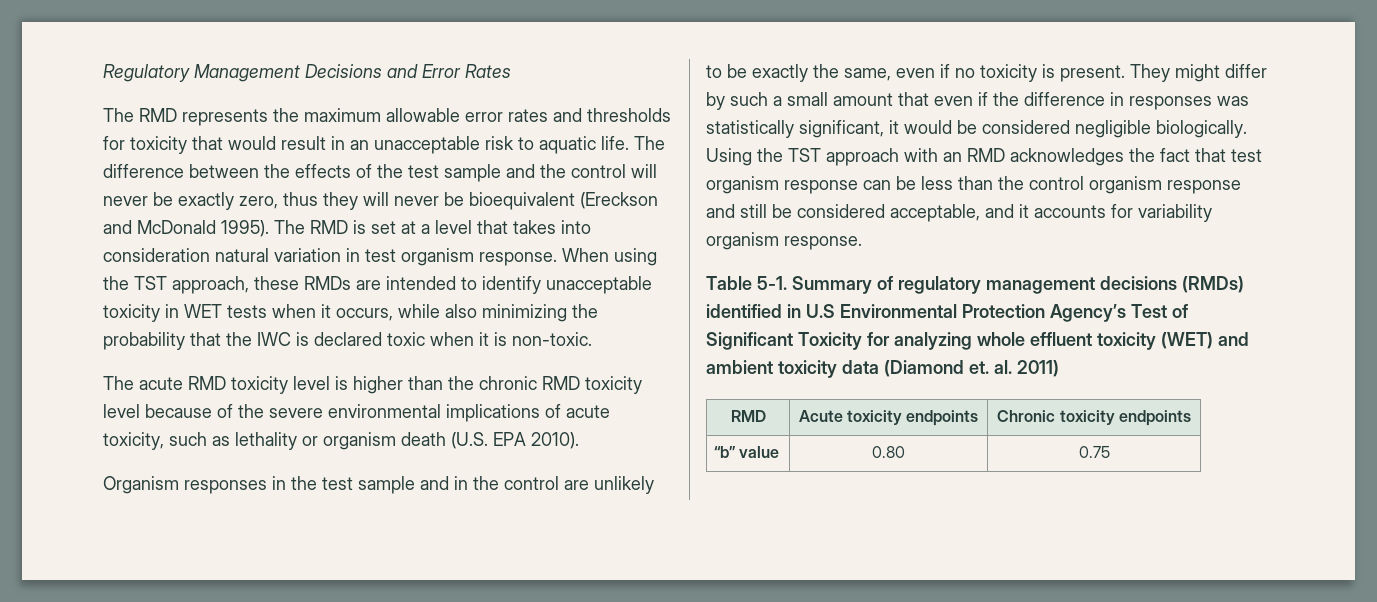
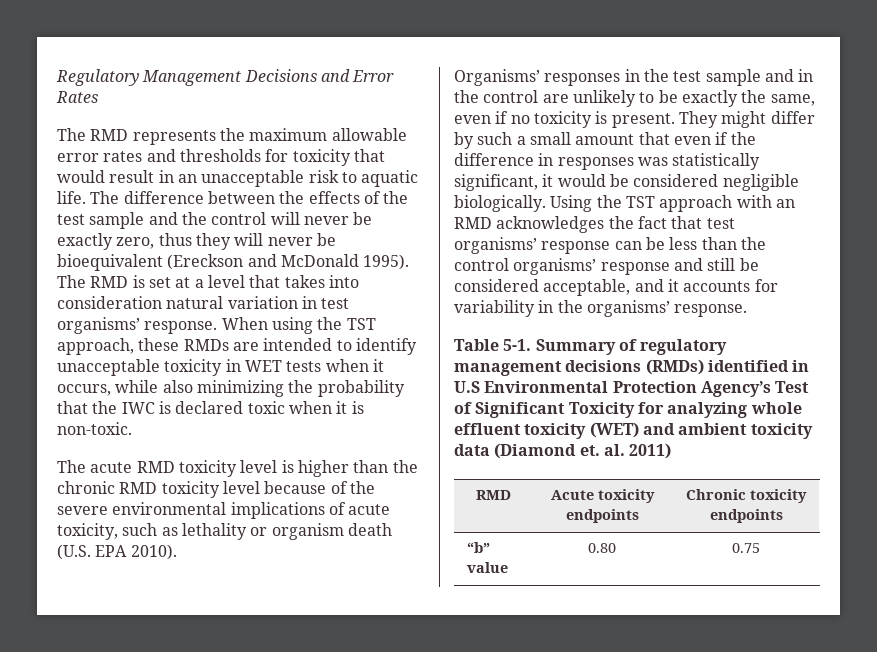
- The RMD is set at a level that takes into consideration natural variation in test organism response.
+ The RMD is set at a level that takes into consideration natural variation in test organisms’ response.
- Organism responses in the test sample and in the control are unlikely to be exactly the same, even if no toxicity is present.
+ Organisms’ responses in the test sample and in the control are unlikely to be exactly the same, even if no toxicity is present.
- Using the TST approach with an RMD acknowledges the fact that test organism response can be less than the control organism response and still be considered acceptable, and it accounts for variability organism response.
+ Using the TST approach with an RMD acknowledges the fact that test organisms’ response can be less than the control organisms’ response and still be considered acceptable, and it accounts for variability in the organisms’ response.

